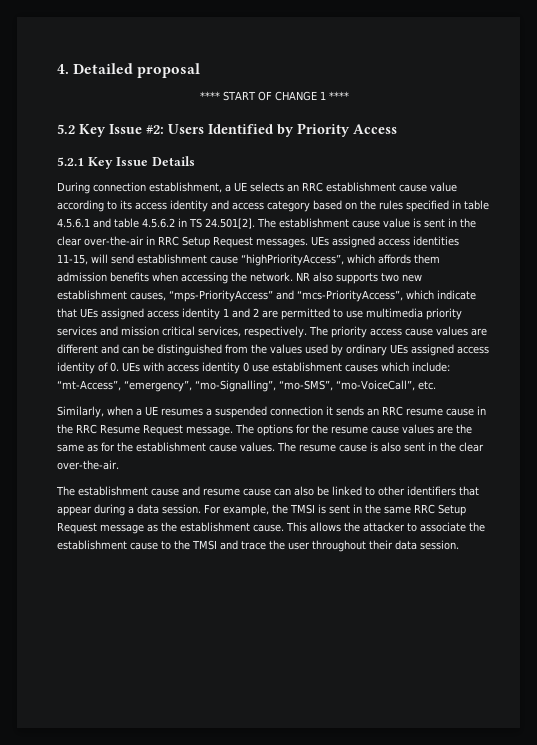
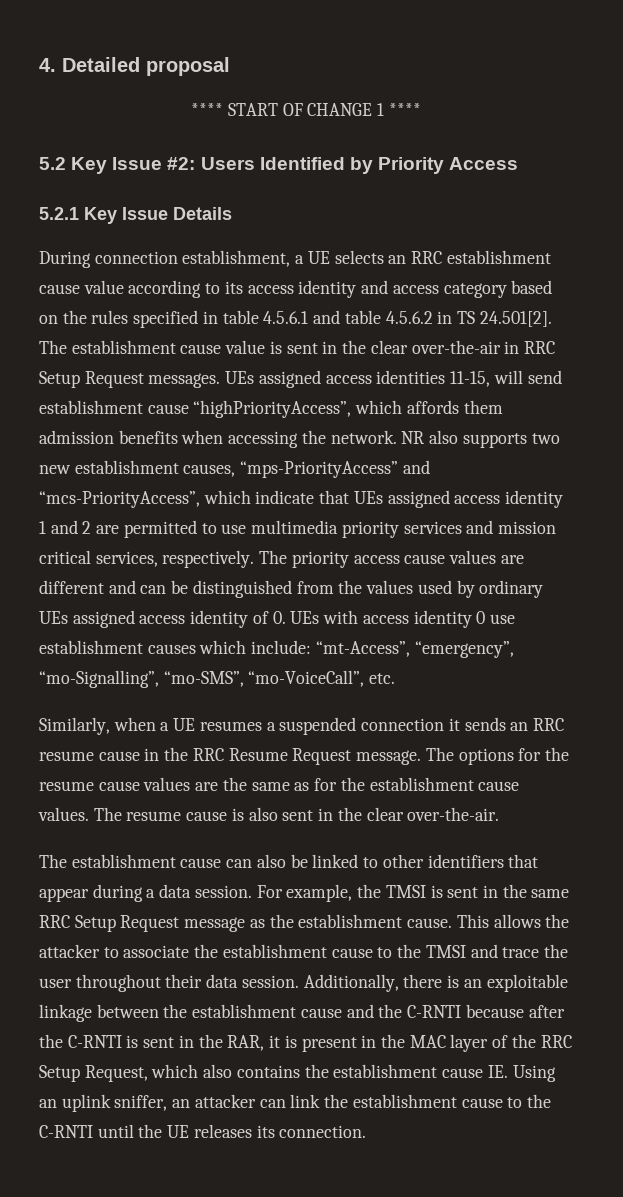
- The establishment cause and resume cause can also be linked to other identifiers that appear during a data session.
+ The establishment cause can also be linked to other identifiers that appear during a data session.
+ Additionally, there is an exploitable linkage between the establishment cause and the C-RNTI because after the C-RNTI is sent in the RAR, it is present in the MAC layer of the RRC Setup Request, which also contains the establishment cause IE. Using an uplink sniffer, an attacker can link the establishment cause to the C-RNTI until the UE releases its connection.

